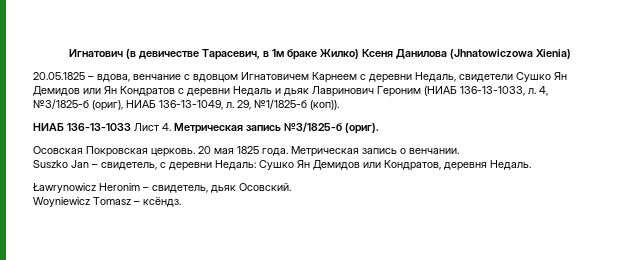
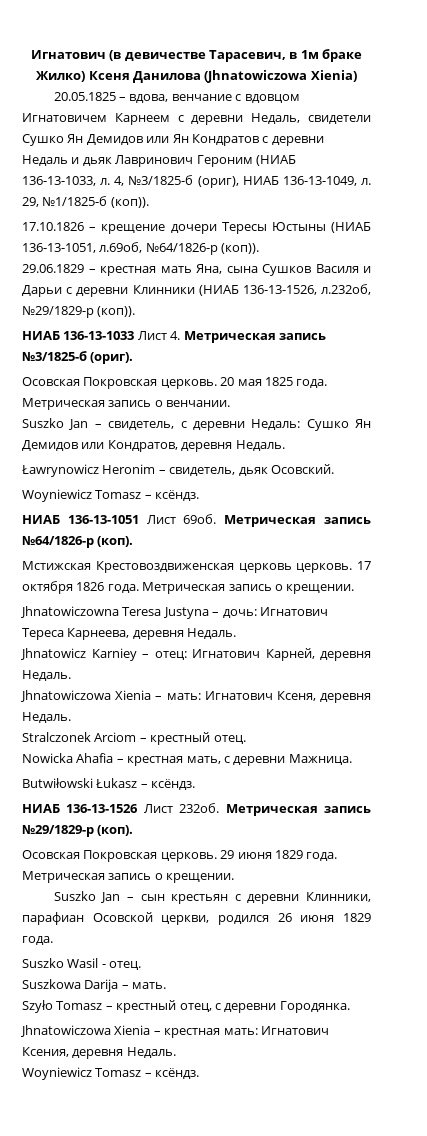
+ 17.10.1826 – крещение дочери Тересы Юстыны (НИАБ 136-13-1051, л.69об, №64/1826-р (коп)).
+ 29.06.1829 – крестная мать Яна, сына Сушков Василя и Дарьи с деревни Клинники (НИАБ 136-13-1526, л.232об, №29/1829-р (коп)).
+ НИАБ 136-13-1051 Лист 69об. Метрическая запись №64/1826-р (коп).
+ Мстижская Крестовоздвиженская церковь церковь. 17 октября 1826 года. Метрическая запись о крещении.
+ Jhnatowiczowna Teresa Justyna – дочь: Игнатович Тереса Карнеева, деревня Недаль.
+ Jhnatowicz Karniey – отец: Игнатович Карней, деревня Недаль.
+ Jhnatowiczowa Xienia – мать: Игнатович Ксеня, деревня Недаль.
+ Stralczonek Arciom – крестный отец.
+ Nowicka Ahafia – крестная мать, с деревни Мажница.
+ Butwiłowski Łukasz – ксёндз.
+ НИАБ 136-13-1526 Лист 232об. Метрическая запись №29/1829-р (коп).
+ Осовская Покровская церковь. 29 июня 1829 года. Метрическая запись о крещении.
+ Suszko Jan – сын крестьян с деревни Клинники, парафиан Осовской церкви, родился 26 июня 1829 года.
+ Suszko Wasil - отец.
+ Suszkowa Darija – мать.
+ Szyło Tomasz – крестный отец, с деревни Городянка.
+ Jhnatowiczowa Xienia – крестная мать: Игнатович Ксения, деревня Недаль.
+ Woyniewicz Tomasz – ксёндз.

